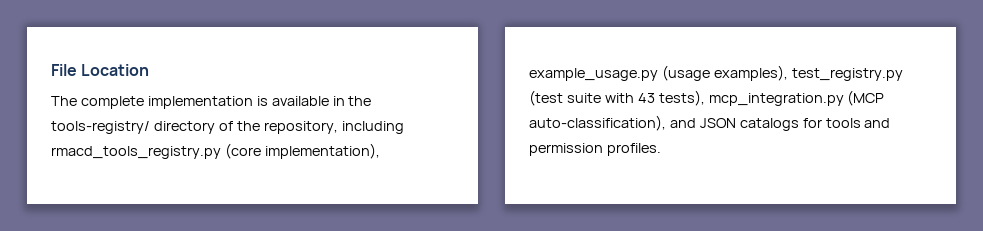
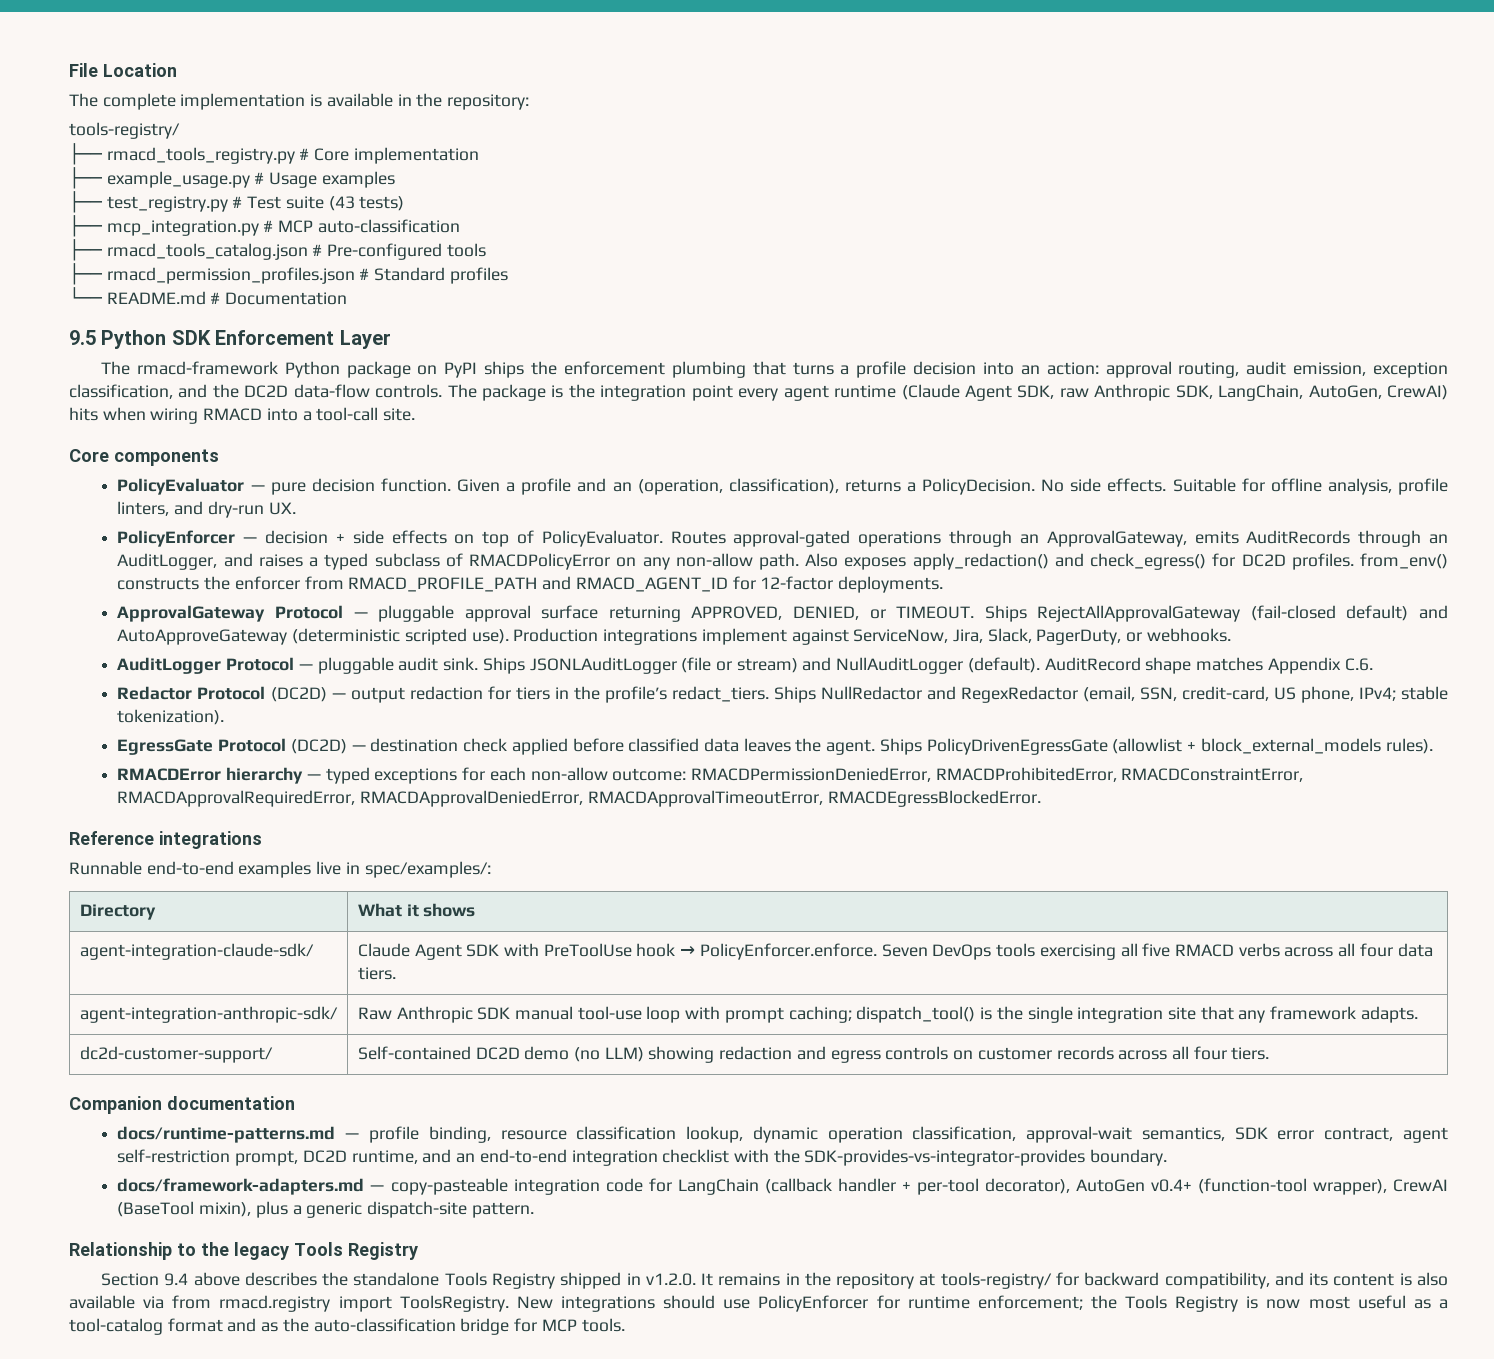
- The complete implementation is available in the tools-registry/ directory of the repository, including rmacd_tools_registry.py (core implementation), example_usage.py (usage examples), test_registry.py (test suite with 43 tests), mcp_integration.py (MCP auto-classification), and JSON catalogs for tools and permission profiles.
+ The complete implementation is available in the repository:
+ tools-registry/
+ ├── rmacd_tools_registry.py # Core implementation
+ ├── example_usage.py # Usage examples
+ ├── test_registry.py # Test suite (43 tests)
+ ├── mcp_integration.py # MCP auto-classification
+ ├── rmacd_tools_catalog.json # Pre-configured tools
+ ├── rmacd_permission_profiles.json # Standard profiles
+ └── README.md # Documentation
+ 9.5 Python SDK Enforcement Layer
+ The rmacd-framework Python package on PyPI ships the enforcement plumbing that turns a profile decision into an action: approval routing, audit emission, exception classification, and the DC2D data-flow controls. The package is the integration point every agent runtime (Claude Agent SDK, raw Anthropic SDK, LangChain, AutoGen, CrewAI) hits when wiring RMACD into a tool-call site.
+ Core components
+ PolicyEvaluator — pure decision function. Given a profile and an (operation, classification), returns a PolicyDecision. No side effects. Suitable for offline analysis, profile linters, and dry-run UX.
+ PolicyEnforcer — decision + side effects on top of PolicyEvaluator. Routes approval-gated operations through an ApprovalGateway, emits AuditRecords through an AuditLogger, and raises a typed subclass of RMACDPolicyError on any non-allow path. Also exposes apply_redaction() and check_egress() for DC2D profiles. from_env() constructs the enforcer from RMACD_PROFILE_PATH and RMACD_AGENT_ID for 12-factor deployments.
+ ApprovalGateway Protocol — pluggable approval surface returning APPROVED, DENIED, or TIMEOUT. Ships RejectAllApprovalGateway (fail-closed default) and AutoApproveGateway (deterministic scripted use). Production integrations implement against ServiceNow, Jira, Slack, PagerDuty, or webhooks.
+ AuditLogger Protocol — pluggable audit sink. Ships JSONLAuditLogger (file or stream) and NullAuditLogger (default). AuditRecord shape matches Appendix C.6.
+ Redactor Protocol (DC2D) — output redaction for tiers in the profile’s redact_tiers. Ships NullRedactor and RegexRedactor (email, SSN, credit-card, US phone, IPv4; stable tokenization).
+ EgressGate Protocol (DC2D) — destination check applied before classified data leaves the agent. Ships PolicyDrivenEgressGate (allowlist + block_external_models rules).
+ RMACDError hierarchy — typed exceptions for each non-allow outcome: RMACDPermissionDeniedError, RMACDProhibitedError, RMACDConstraintError, RMACDApprovalRequiredError, RMACDApprovalDeniedError, RMACDApprovalTimeoutError, RMACDEgressBlockedError.
+ Reference integrations
+ Runnable end-to-end examples live in spec/examples/:
+ Directory | What it shows
+ agent-integration-claude-sdk/ | Claude Agent SDK with PreToolUse hook → PolicyEnforcer.enforce. Seven DevOps tools exercising all five RMACD verbs across all four data tiers.
+ agent-integration-anthropic-sdk/ | Raw Anthropic SDK manual tool-use loop with prompt caching; dispatch_tool() is the single integration site that any framework adapts.
+ dc2d-customer-support/ | Self-contained DC2D demo (no LLM) showing redaction and egress controls on customer records across all four tiers.
+ Companion documentation
+ docs/runtime-patterns.md — profile binding, resource classification lookup, dynamic operation classification, approval-wait semantics, SDK error contract, agent self-restriction prompt, DC2D runtime, and an end-to-end integration checklist with the SDK-provides-vs-integrator-provides boundary.
+ docs/framework-adapters.md — copy-pasteable integration code for LangChain (callback handler + per-tool decorator), AutoGen v0.4+ (function-tool wrapper), CrewAI (BaseTool mixin), plus a generic dispatch-site pattern.
+ Relationship to the legacy Tools Registry
+ Section 9.4 above describes the standalone Tools Registry shipped in v1.2.0. It remains in the repository at tools-registry/ for backward compatibility, and its content is also available via from rmacd.registry import ToolsRegistry. New integrations should use PolicyEnforcer for runtime enforcement; the Tools Registry is now most useful as a tool-catalog format and as the auto-classification bridge for MCP tools.

